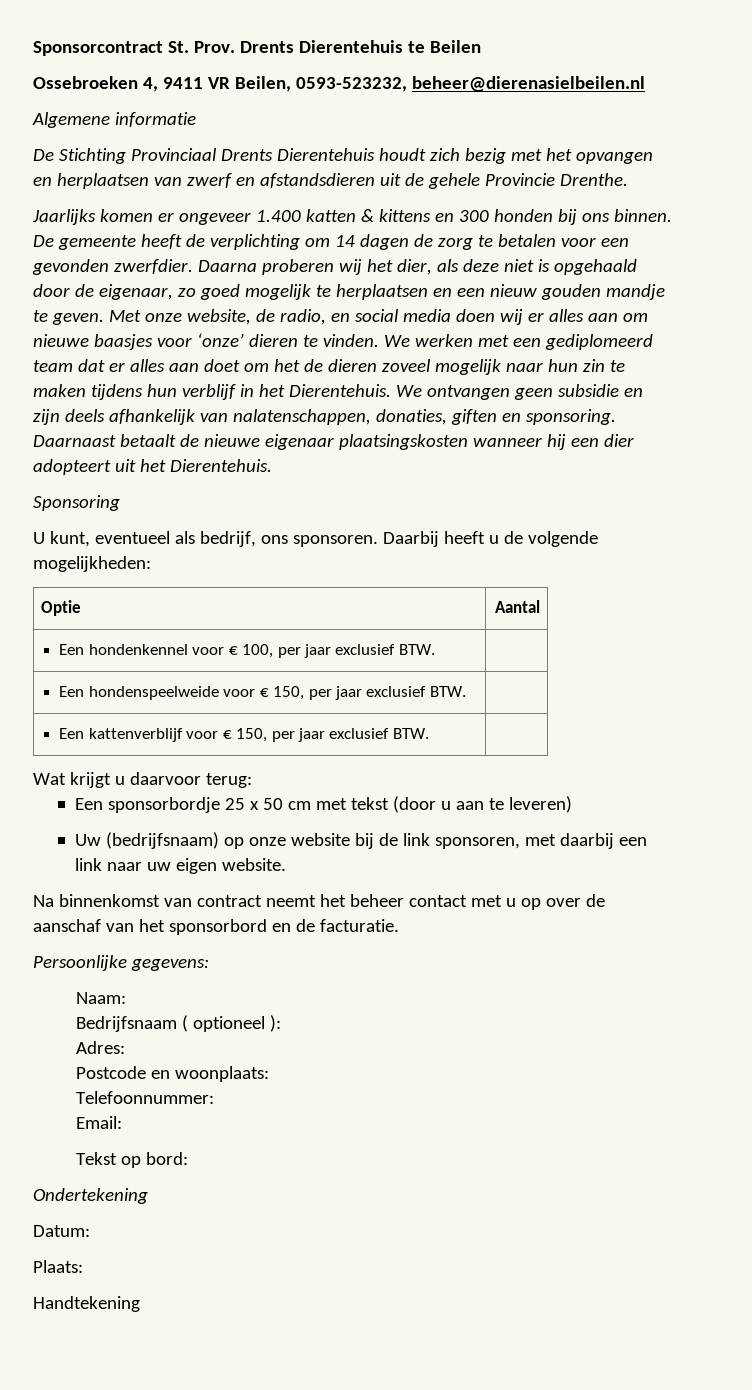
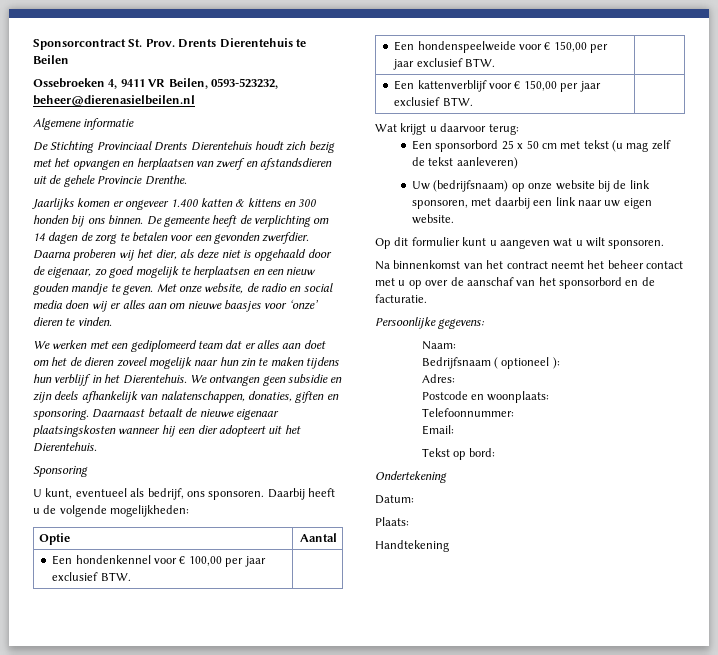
- Met onze website, de radio, en social media doen wij er alles aan om nieuwe baasjes voor ‘onze’ dieren te vinden. We werken met een gediplomeerd team dat er alles aan doet om het de dieren zoveel mogelijk naar hun zin te maken tijdens hun verblijf in het Dierentehuis.
+ Met onze website, de radio en social media doen wij er alles aan om nieuwe baasjes voor ‘onze’ dieren te vinden.
+ We werken met een gediplomeerd team dat er alles aan doet om het de dieren zoveel mogelijk naar hun zin te maken tijdens hun verblijf in het Dierentehuis.
- Een hondenkennel voor € 100, per jaar exclusief BTW. |
+ Een hondenkennel voor € 100,00 per jaar exclusief BTW. |
- Een hondenspeelweide voor € 150, per jaar exclusief BTW. |
+ Een hondenspeelweide voor € 150,00 per jaar exclusief BTW. |
- Een kattenverblijf voor € 150, per jaar exclusief BTW. |
+ Een kattenverblijf voor € 150,00 per jaar exclusief BTW. |
- Een sponsorbordje 25 x 50 cm met tekst (door u aan te leveren)
+ Een sponsorbord 25 x 50 cm met tekst (u mag zelf de tekst aanleveren)
+ Op dit formulier kunt u aangeven wat u wilt sponsoren.
- Na binnenkomst van contract neemt het beheer contact met u op over de aanschaf van het sponsorbord en de facturatie.
+ Na binnenkomst van het contract neemt het beheer contact met u op over de aanschaf van het sponsorbord en de facturatie.

